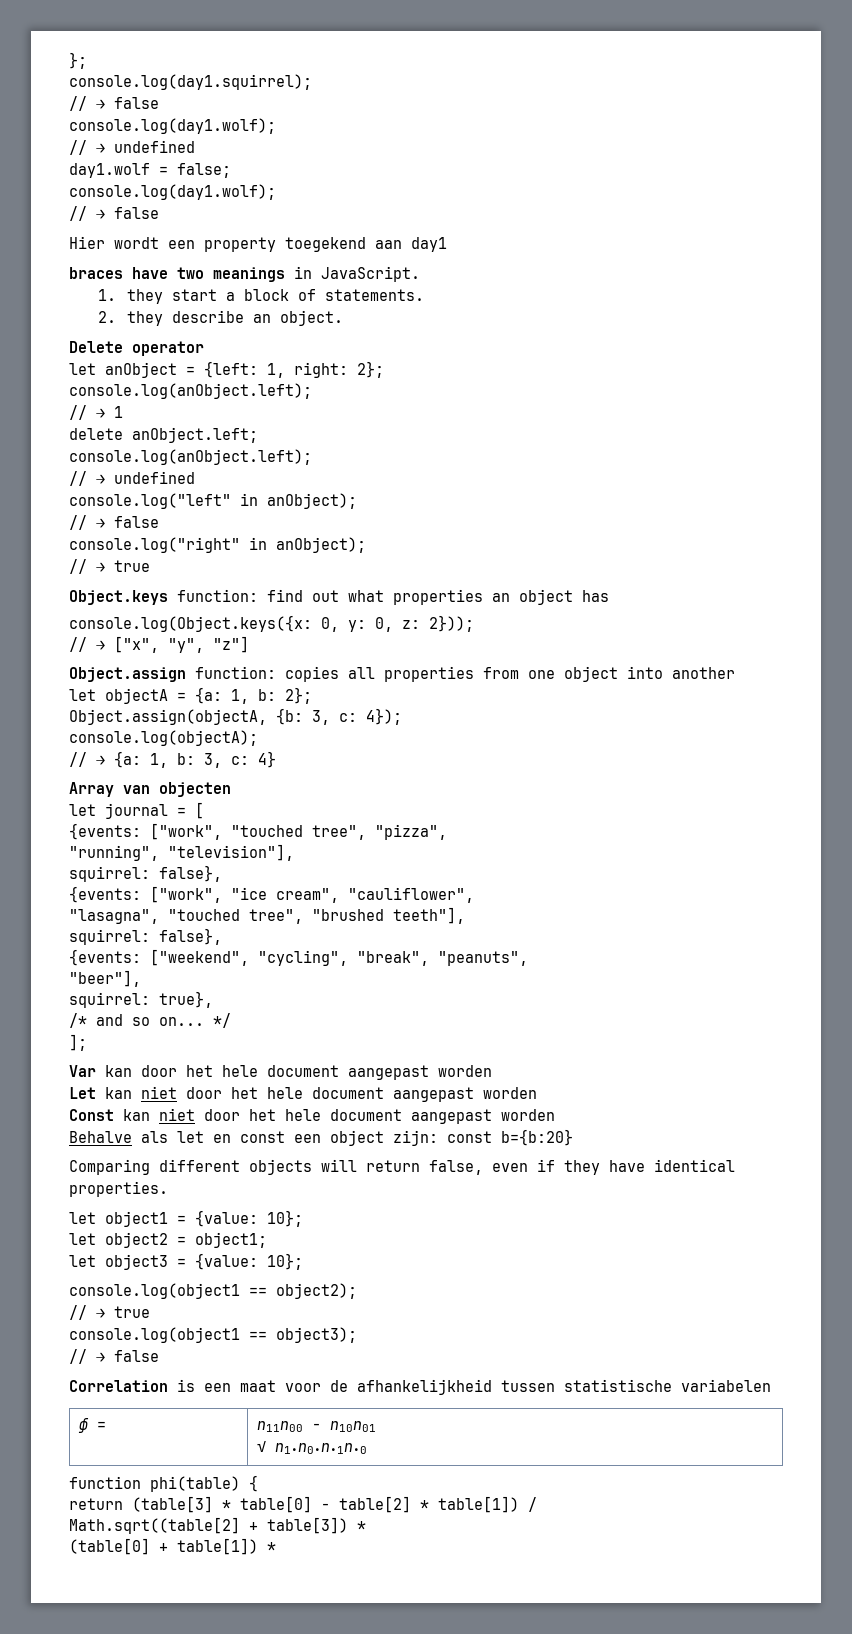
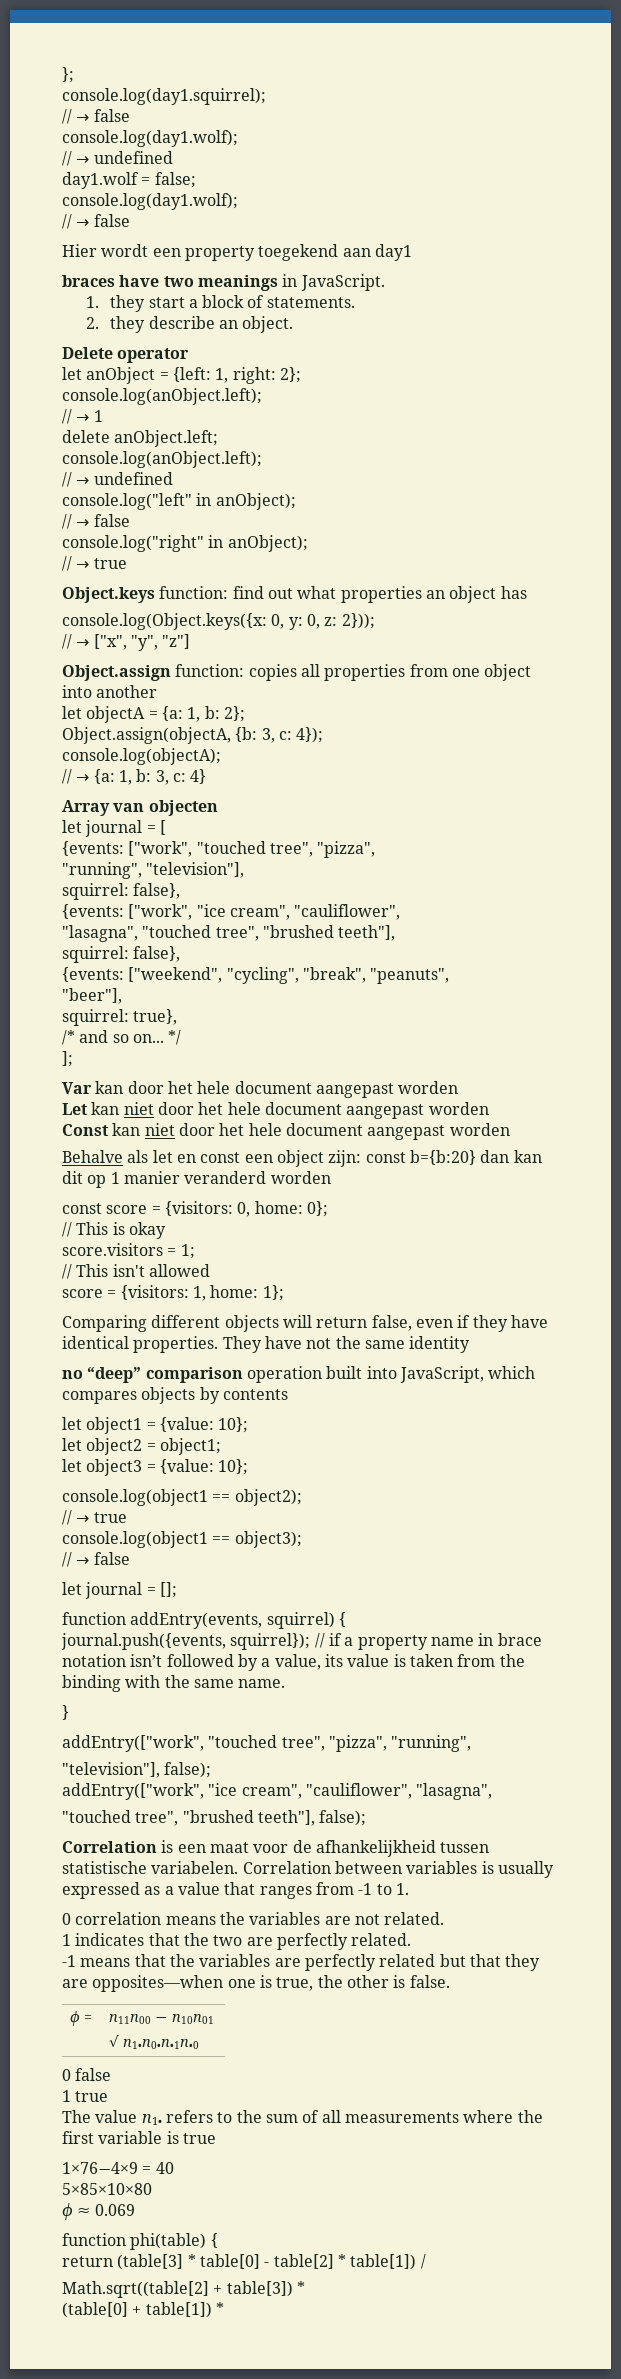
- Behalve als let en const een object zijn: const b={b:20}
+ Behalve als let en const een object zijn: const b={b:20} dan kan dit op 1 manier veranderd worden
+ const score = {visitors: 0, home: 0};
+ // This is okay
+ score.visitors = 1;
+ // This isn't allowed
+ score = {visitors: 1, home: 1};
+ They have not the same identity
+ no “deep” comparison operation built into JavaScript, which compares objects by contents
+ let journal = [];
+ function addEntry(events, squirrel) {
+ journal.push({events, squirrel}); // if a property name in brace notation isn’t followed by a value, its value is taken from the binding with the same name.
+ }
+ addEntry(["work", "touched tree", "pizza", "running",
+ "television"], false);
+ addEntry(["work", "ice cream", "cauliflower", "lasagna",
+ "touched tree", "brushed teeth"], false);
- Correlation is een maat voor de afhankelijkheid tussen statistische variabelen
+ Correlation is een maat voor de afhankelijkheid tussen statistische variabelen. Correlation between variables is usually expressed as a value that ranges from -1 to 1.
+ 0 correlation means the variables are not related.
+ 1 indicates that the two are perfectly related.
+ -1 means that the variables are perfectly related but that they are opposites—when one is true, the other is false.
+ 0 false
+ 1 true
+ The value n1• refers to the sum of all measurements where the first variable is true
+ 1×76−4×9 = 40
+ 5×85×10×80
+ ϕ ≈ 0.069

